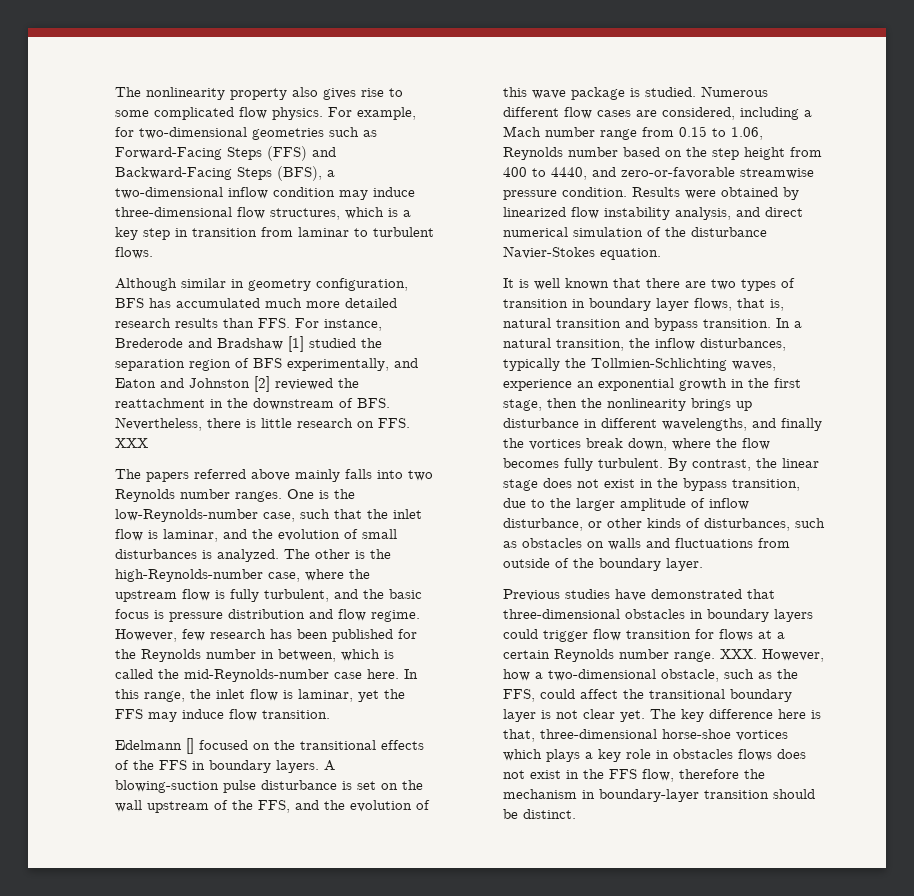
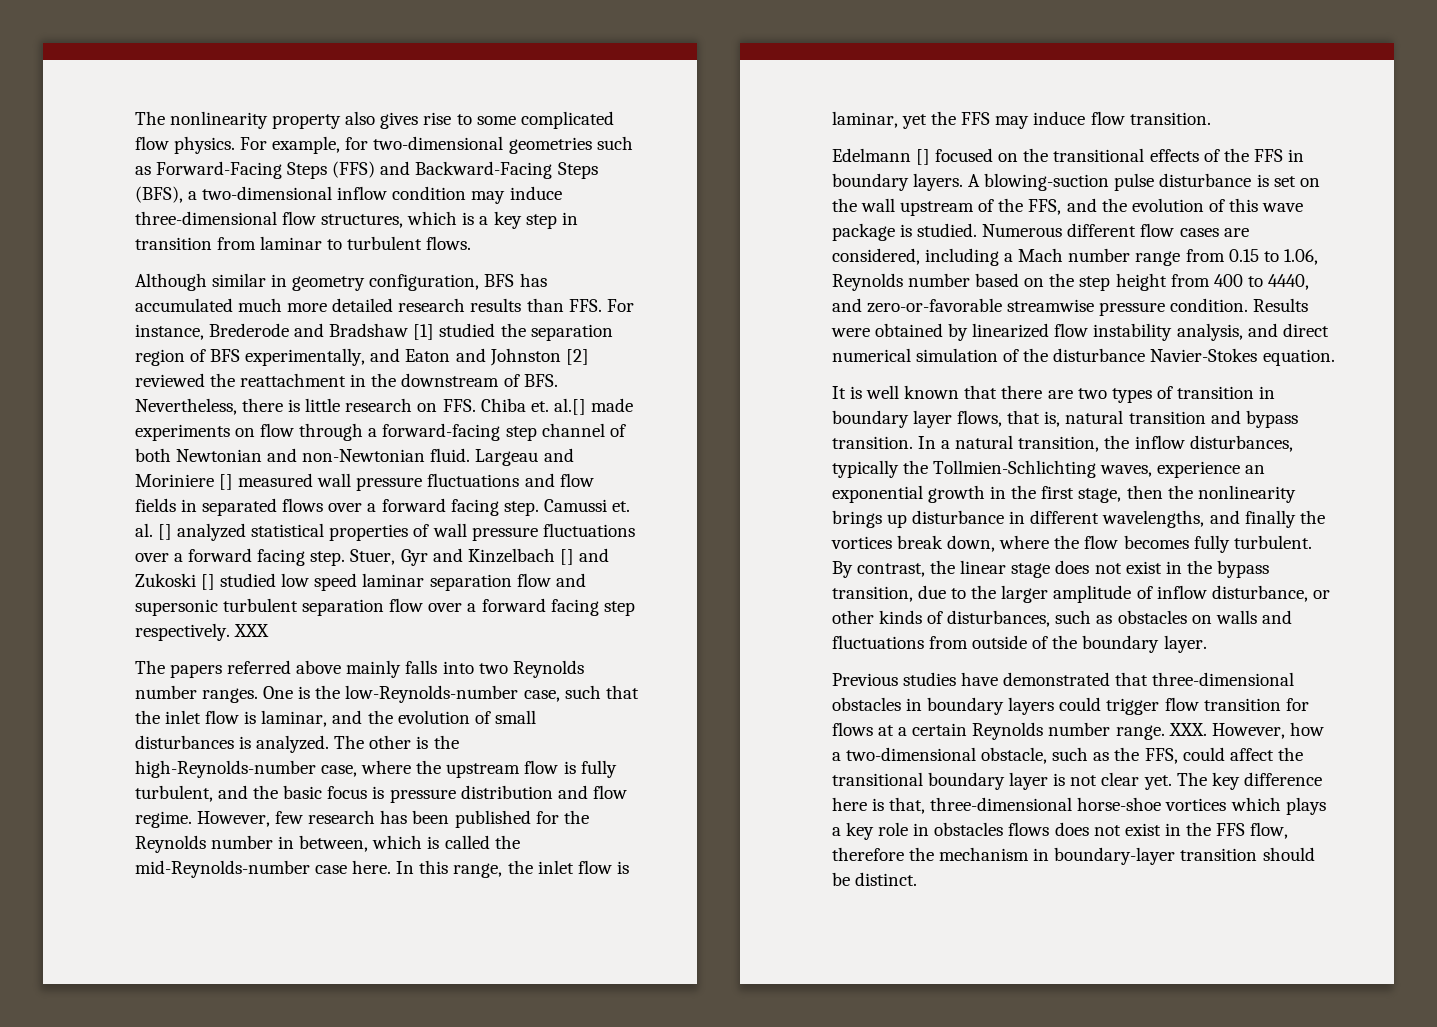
- Although similar in geometry configuration, BFS has accumulated much more detailed research results than FFS. For instance, Brederode and Bradshaw [1] studied the separation region of BFS experimentally, and Eaton and Johnston [2] reviewed the reattachment in the downstream of BFS. Nevertheless, there is little research on FFS. XXX
+ Although similar in geometry configuration, BFS has accumulated much more detailed research results than FFS. For instance, Brederode and Bradshaw [1] studied the separation region of BFS experimentally, and Eaton and Johnston [2] reviewed the reattachment in the downstream of BFS. Nevertheless, there is little research on FFS. Chiba et. al.[] made experiments on flow through a forward-facing step channel of both Newtonian and non-Newtonian fluid. Largeau and Moriniere [] measured wall pressure fluctuations and flow fields in separated flows over a forward facing step. Camussi et. al. [] analyzed statistical properties of wall pressure fluctuations over a forward facing step. Stuer, Gyr and Kinzelbach [] and Zukoski [] studied low speed laminar separation flow and supersonic turbulent separation flow over a forward facing step respectively. XXX

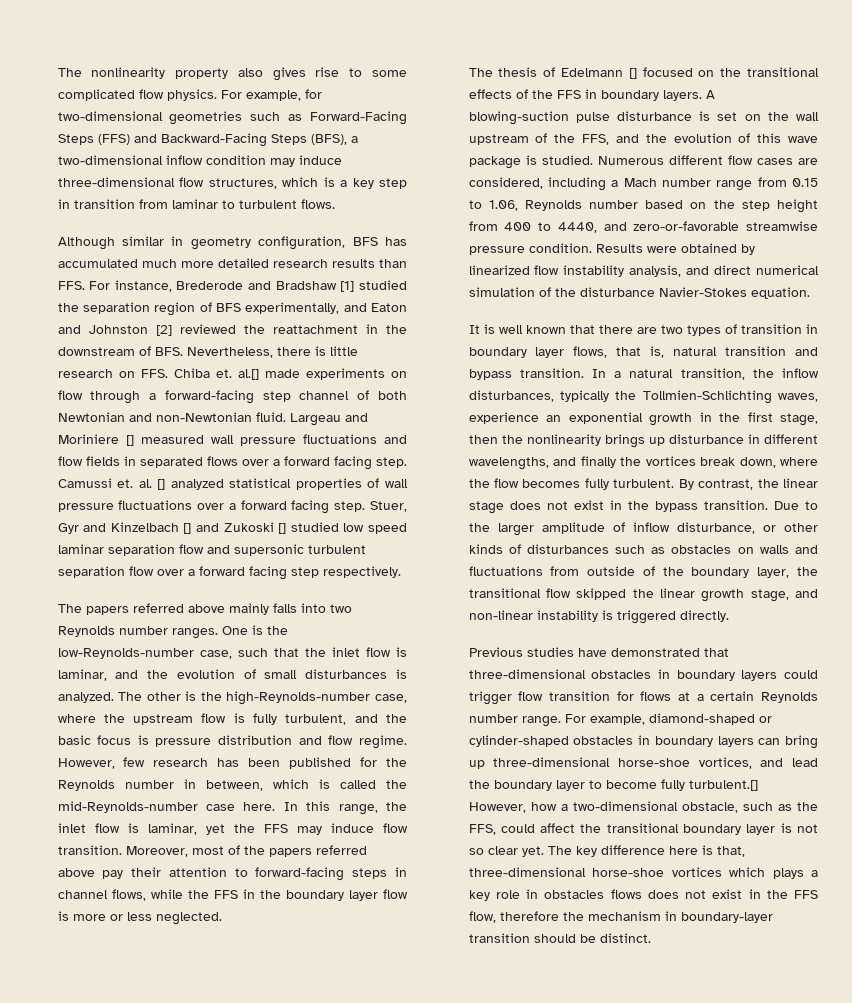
- XXX
- In this range, the inlet flow is laminar, yet the FFS may induce flow transition.
- Edelmann [] focused on the transitional effects of the FFS in boundary layers.
+ In this range, the inlet flow is laminar, yet the FFS may induce flow transition. Moreover, most of the papers referred above pay their attention to forward-facing steps in channel flows, while the FFS in the boundary layer flow is more or less neglected.
+ The thesis of Edelmann [] focused on the transitional effects of the FFS in boundary layers.
- By contrast, the linear stage does not exist in the bypass transition, due to the larger amplitude of inflow disturbance, or other kinds of disturbances, such as obstacles on walls and fluctuations from outside of the boundary layer.
+ By contrast, the linear stage does not exist in the bypass transition. Due to the larger amplitude of inflow disturbance, or other kinds of disturbances such as obstacles on walls and fluctuations from outside of the boundary layer, the transitional flow skipped the linear growth stage, and non-linear instability is triggered directly.
- XXX. However, how a two-dimensional obstacle, such as the FFS, could affect the transitional boundary layer is not clear yet.
+ For example, diamond-shaped or cylinder-shaped obstacles in boundary layers can bring up three-dimensional horse-shoe vortices, and lead the boundary layer to become fully turbulent.[] However, how a two-dimensional obstacle, such as the FFS, could affect the transitional boundary layer is not so clear yet.

